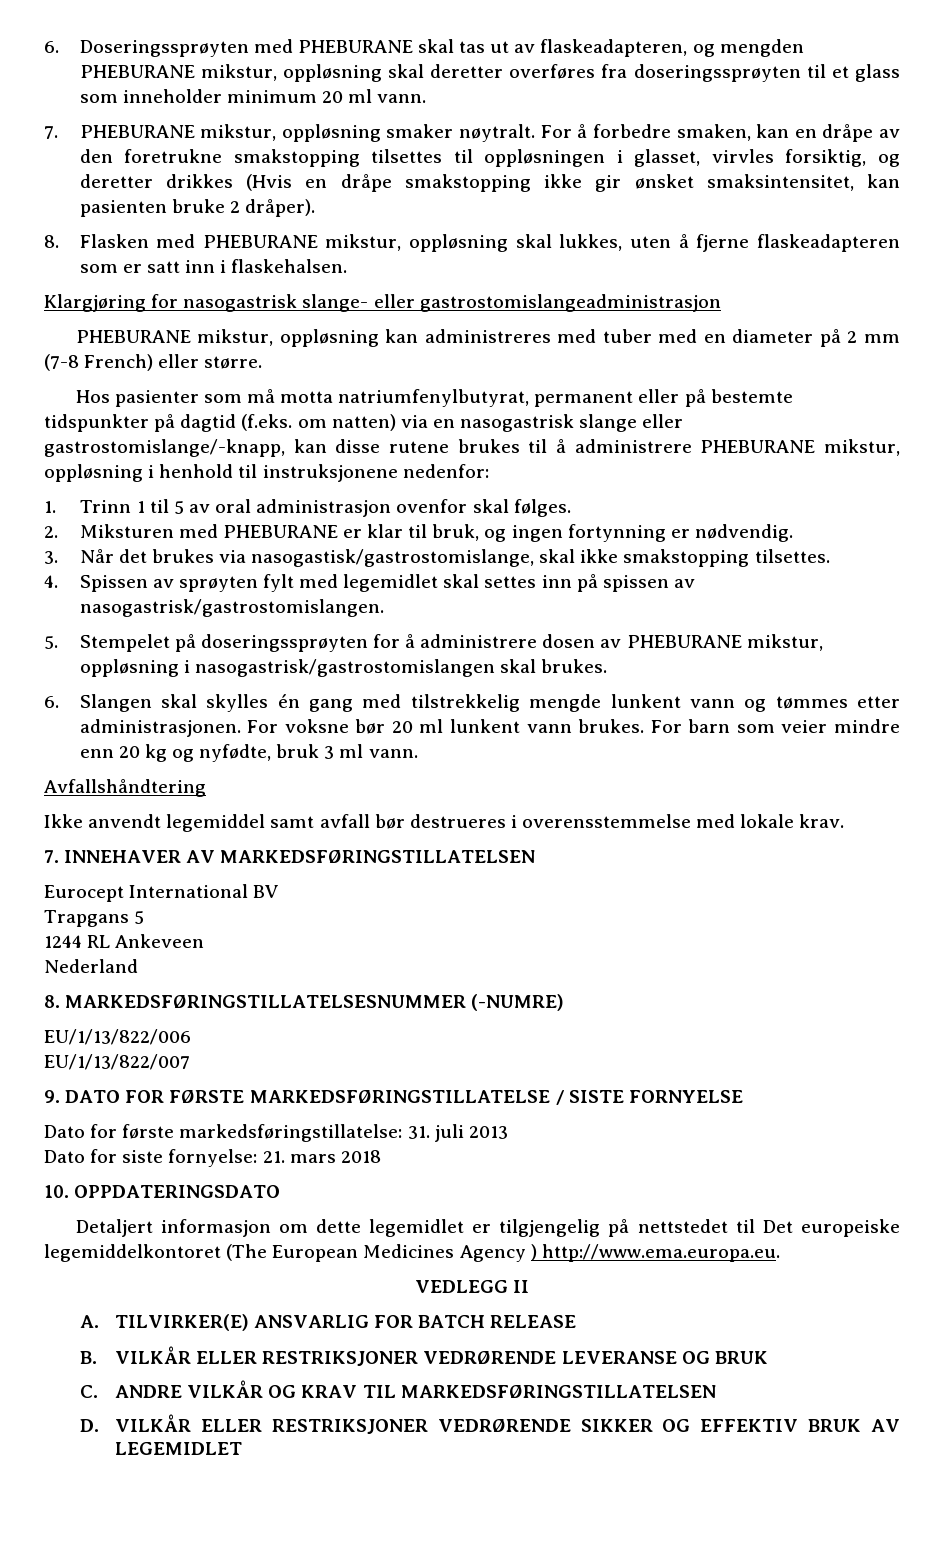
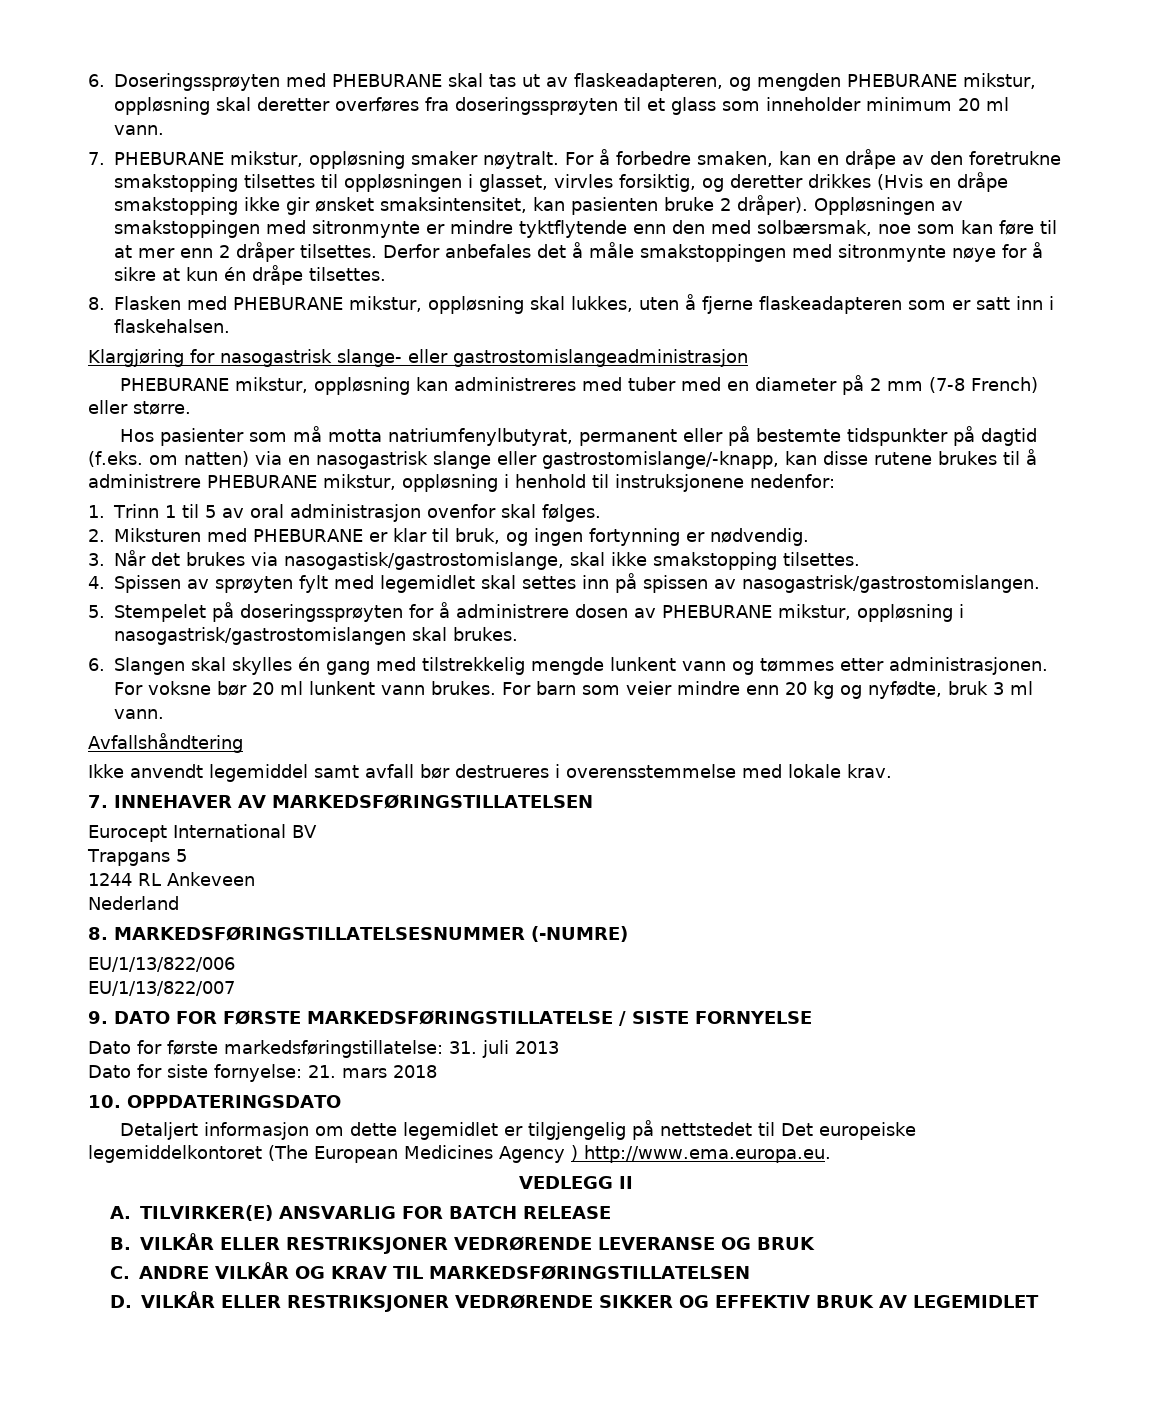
+ Oppløsningen av smakstoppingen med sitronmynte er mindre tyktflytende enn den med solbærsmak, noe som kan føre til at mer enn 2 dråper tilsettes. Derfor anbefales det å måle smakstoppingen med sitronmynte nøye for å sikre at kun én dråpe tilsettes.

